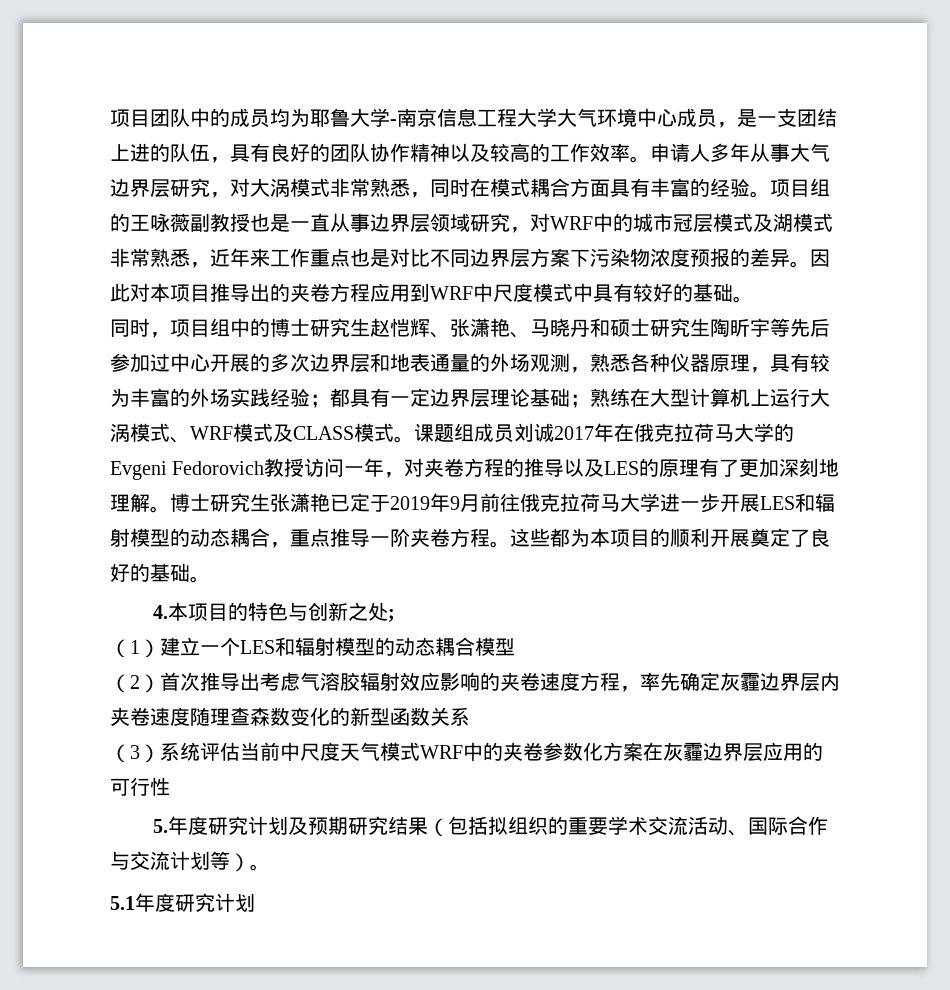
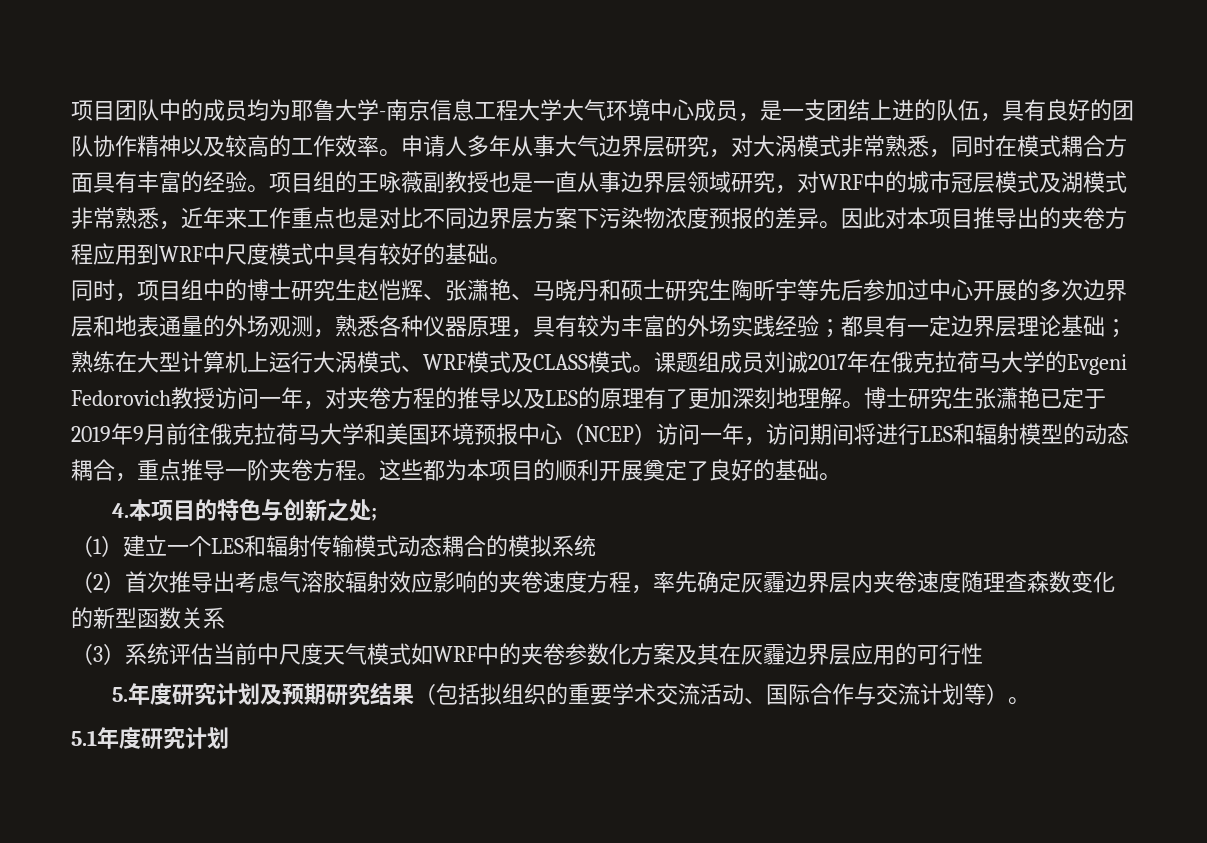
- 博士研究生张潇艳已定于2019年9月前往俄克拉荷马大学进一步开展LES和辐射模型的动态耦合，重点推导一阶夹卷方程。
+ 博士研究生张潇艳已定于2019年9月前往俄克拉荷马大学和美国环境预报中心（NCEP）访问一年，访问期间将进行LES和辐射模型的动态耦合，重点推导一阶夹卷方程。
- （1）建立一个LES和辐射模型的动态耦合模型
+ （1）建立一个LES和辐射传输模式动态耦合的模拟系统
- （3）系统评估当前中尺度天气模式WRF中的夹卷参数化方案在灰霾边界层应用的可行性
+ （3）系统评估当前中尺度天气模式如WRF中的夹卷参数化方案及其在灰霾边界层应用的可行性

